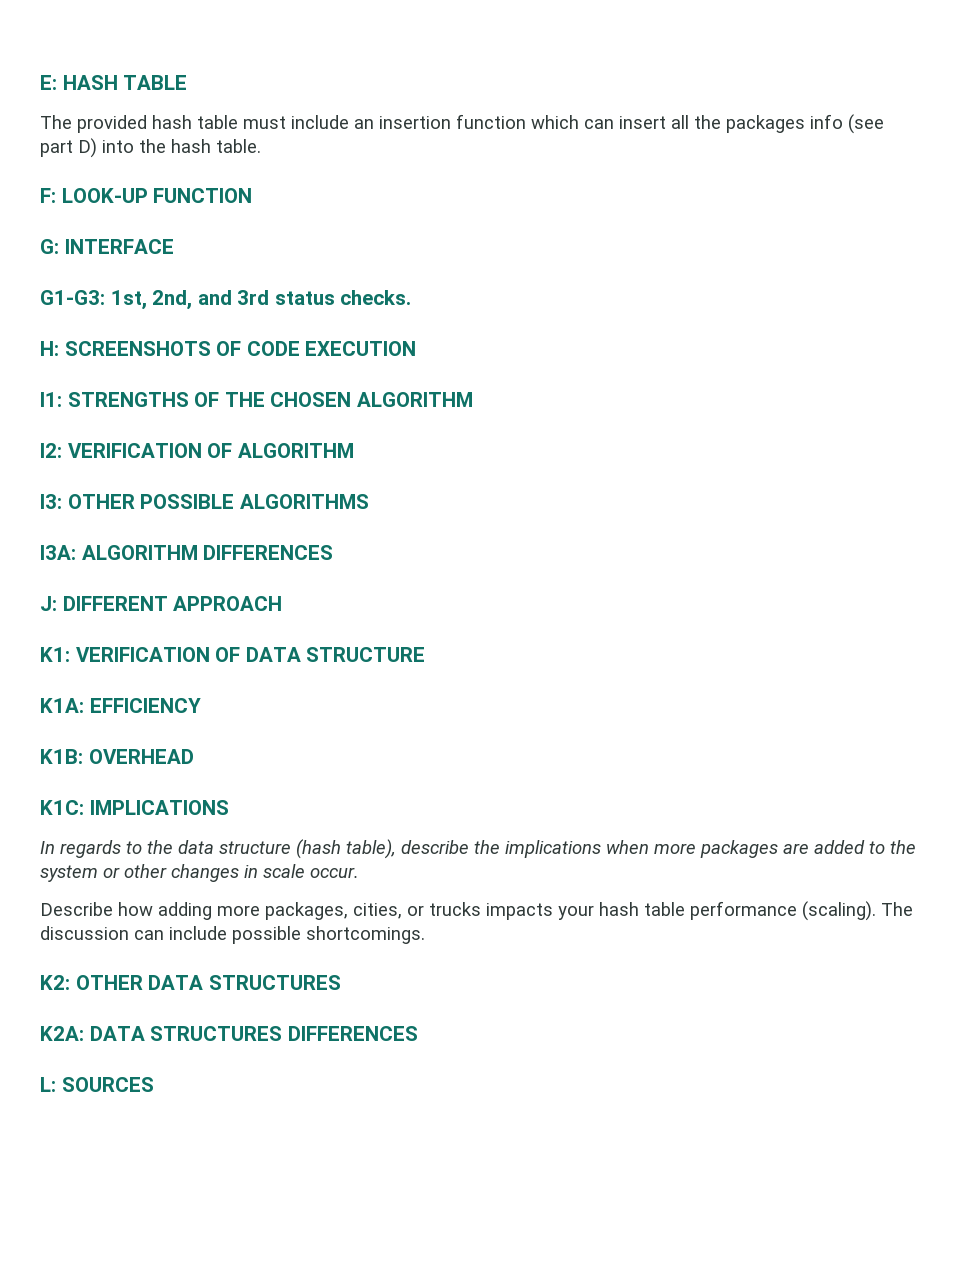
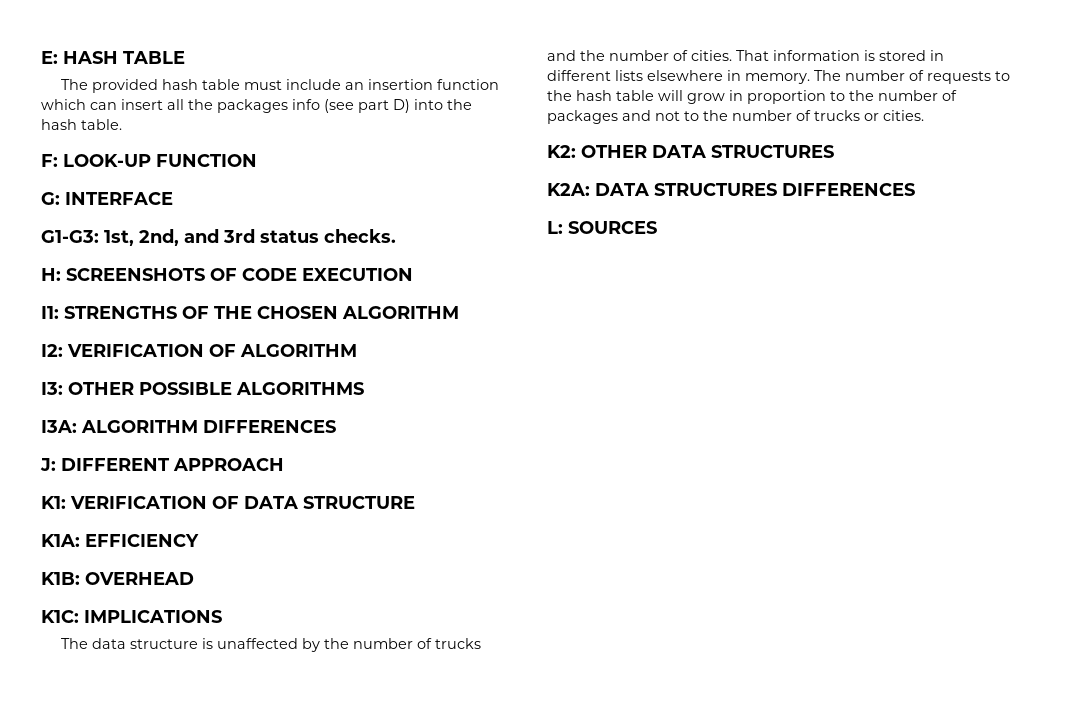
- In regards to the data structure (hash table), describe the implications when more packages are added to the system or other changes in scale occur.
- Describe how adding more packages, cities, or trucks impacts your hash table performance (scaling). The discussion can include possible shortcomings.
+ The data structure is unaffected by the number of trucks and the number of cities. That information is stored in different lists elsewhere in memory. The number of requests to the hash table will grow in proportion to the number of packages and not to the number of trucks or cities.

